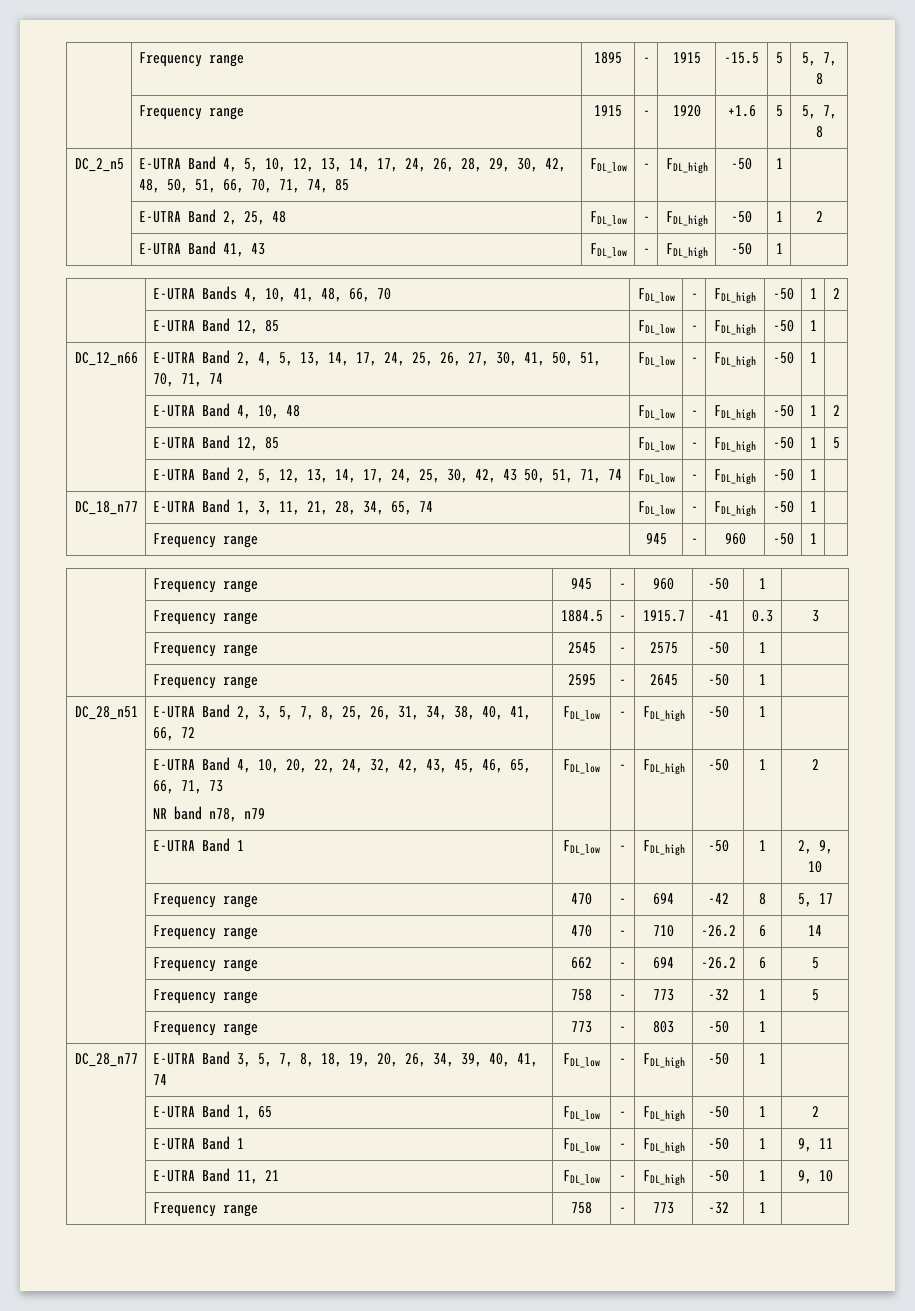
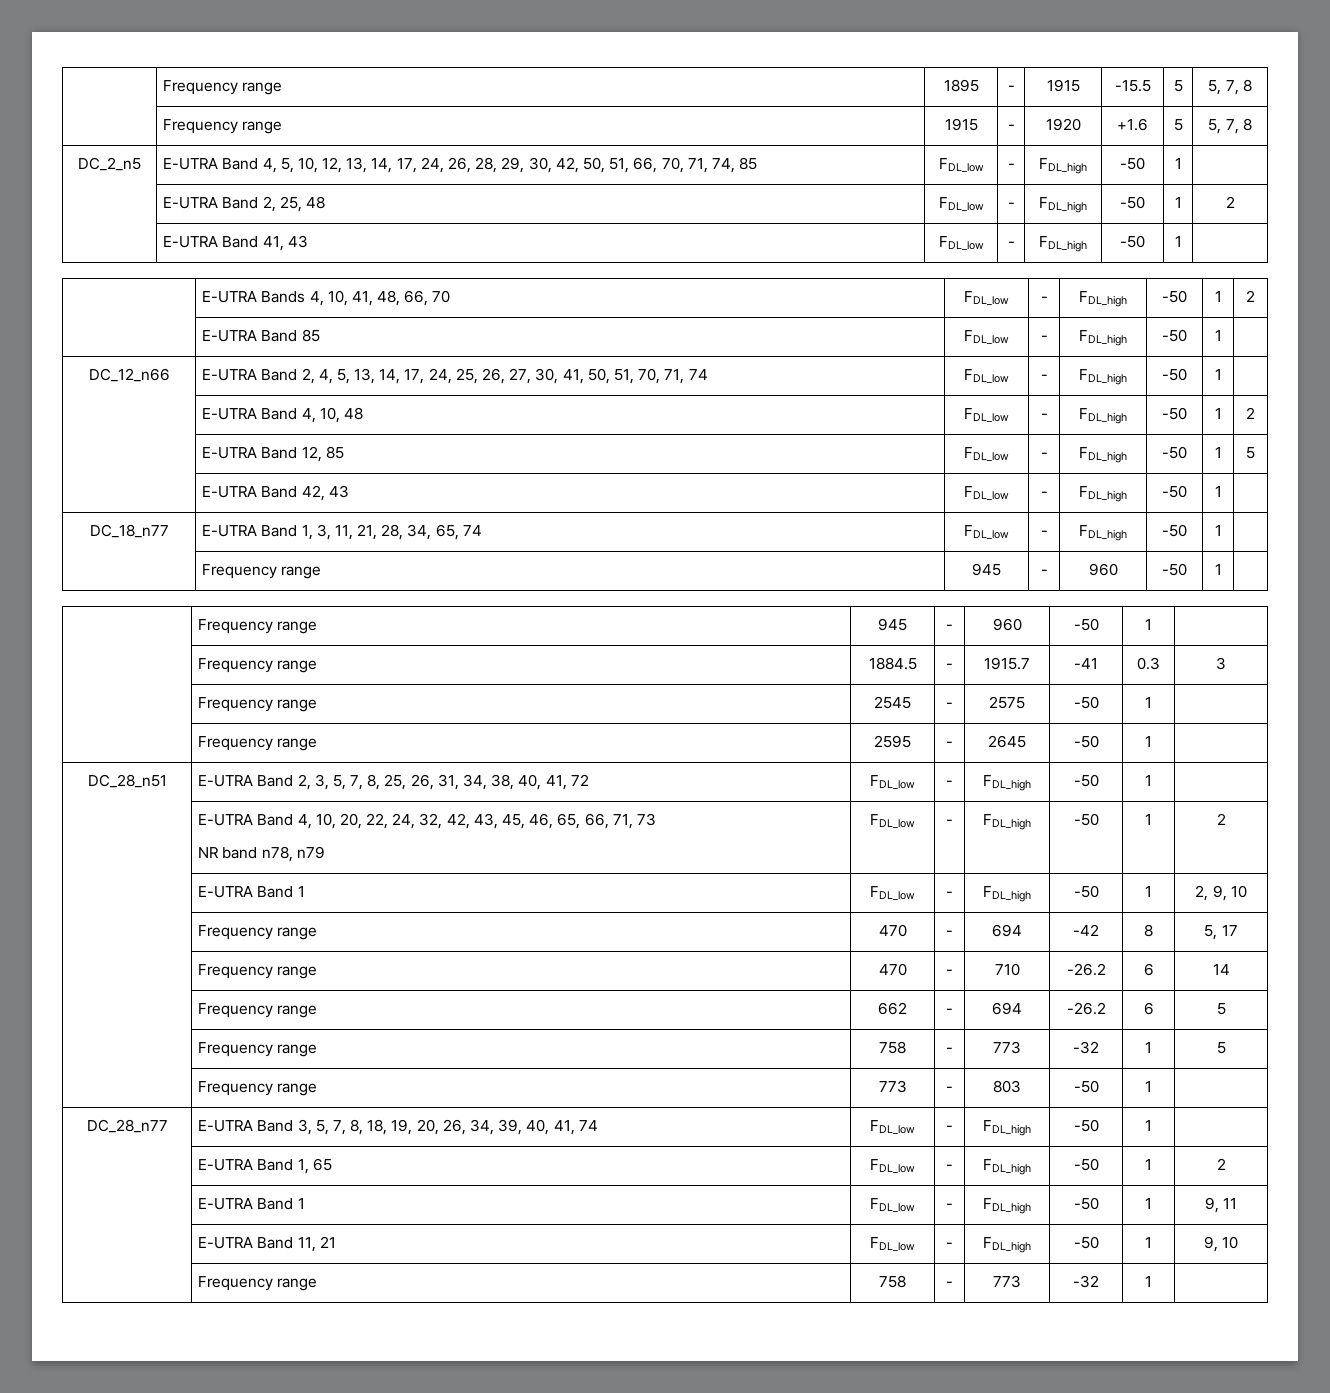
- DC_2_n5 | E-UTRA Band 4, 5, 10, 12, 13, 14, 17, 24, 26, 28, 29, 30, 42, 48, 50, 51, 66, 70, 71, 74, 85 | FDL_low | - | FDL_high | -50 | 1 |
+ DC_2_n5 | E-UTRA Band 4, 5, 10, 12, 13, 14, 17, 24, 26, 28, 29, 30, 42, 50, 51, 66, 70, 71, 74, 85 | FDL_low | - | FDL_high | -50 | 1 |
  | E-UTRA Bands 4, 10, 41, 48, 66, 70 | FDL_low | - | FDL_high | -50 | 1 | 2
- | E-UTRA Band 12, 85 | FDL_low | - | FDL_high | -50 | 1 |
+ | E-UTRA Band 85 | FDL_low | - | FDL_high | -50 | 1 |
- | E-UTRA Band 2, 5, 12, 13, 14, 17, 24, 25, 30, 42, 43 50, 51, 71, 74 | FDL_low | - | FDL_high | -50 | 1 |
+ | E-UTRA Band 42, 43 | FDL_low | - | FDL_high | -50 | 1 |
- DC_28_n51 | E-UTRA Band 2, 3, 5, 7, 8, 25, 26, 31, 34, 38, 40, 41, 66, 72 | FDL_low | - | FDL_high | -50 | 1 |
+ DC_28_n51 | E-UTRA Band 2, 3, 5, 7, 8, 25, 26, 31, 34, 38, 40, 41, 72 | FDL_low | - | FDL_high | -50 | 1 |

